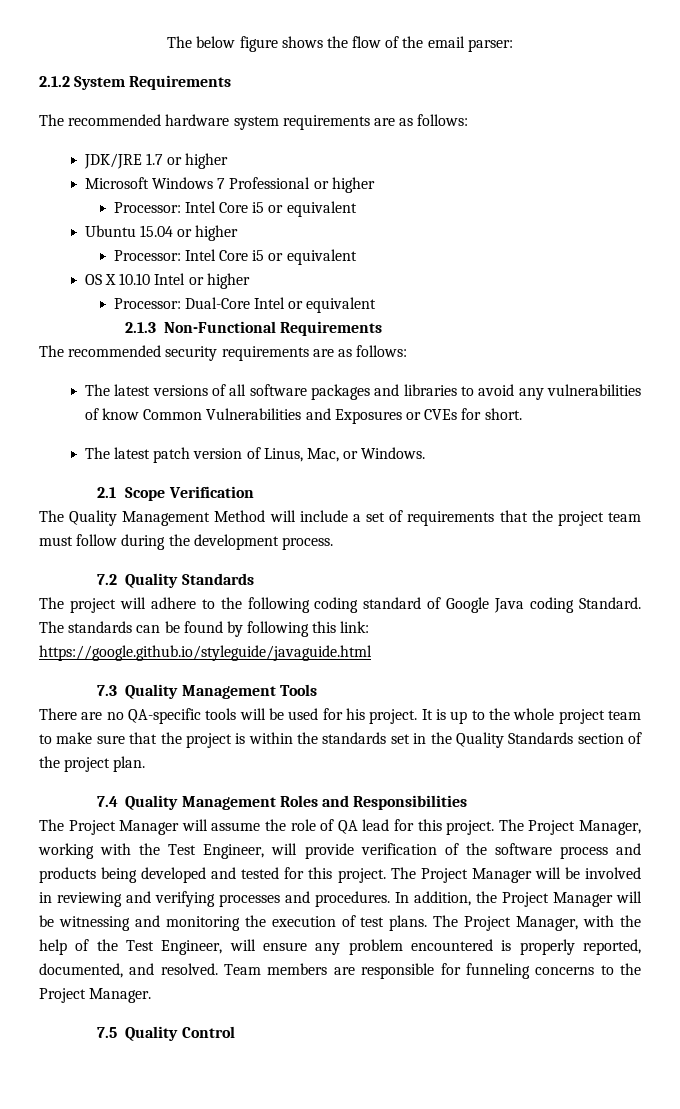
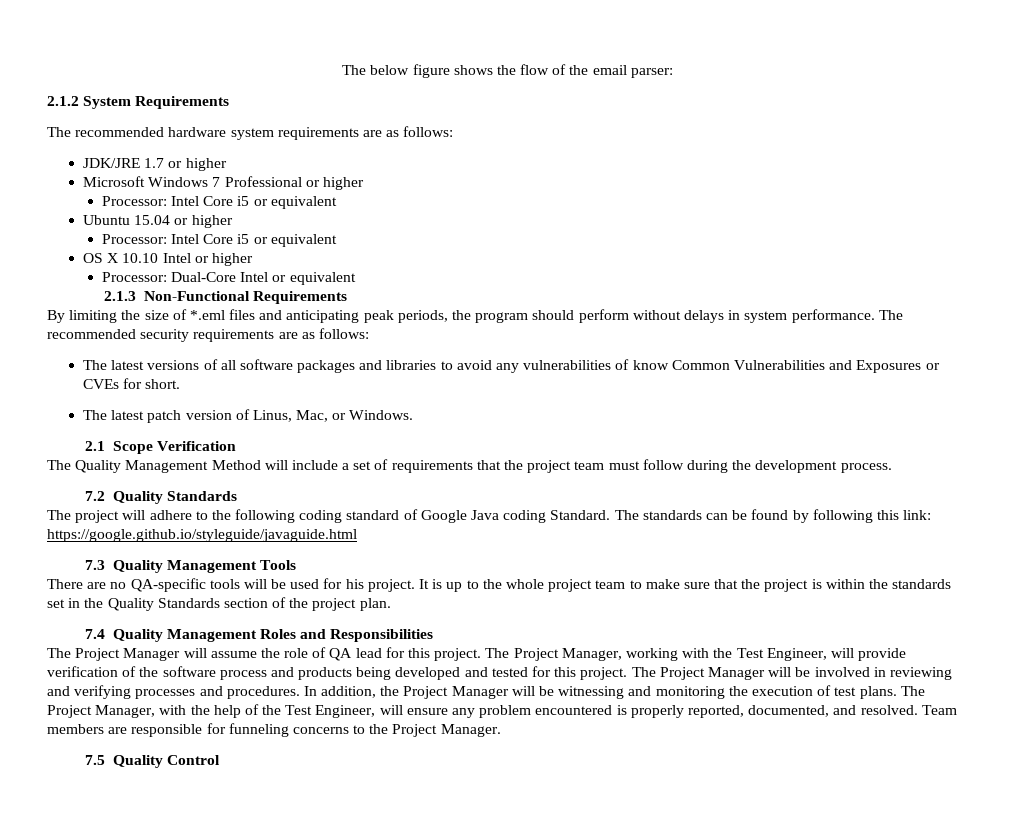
+ By limiting the size of *.eml files and anticipating peak periods, the program should perform without delays in system performance.

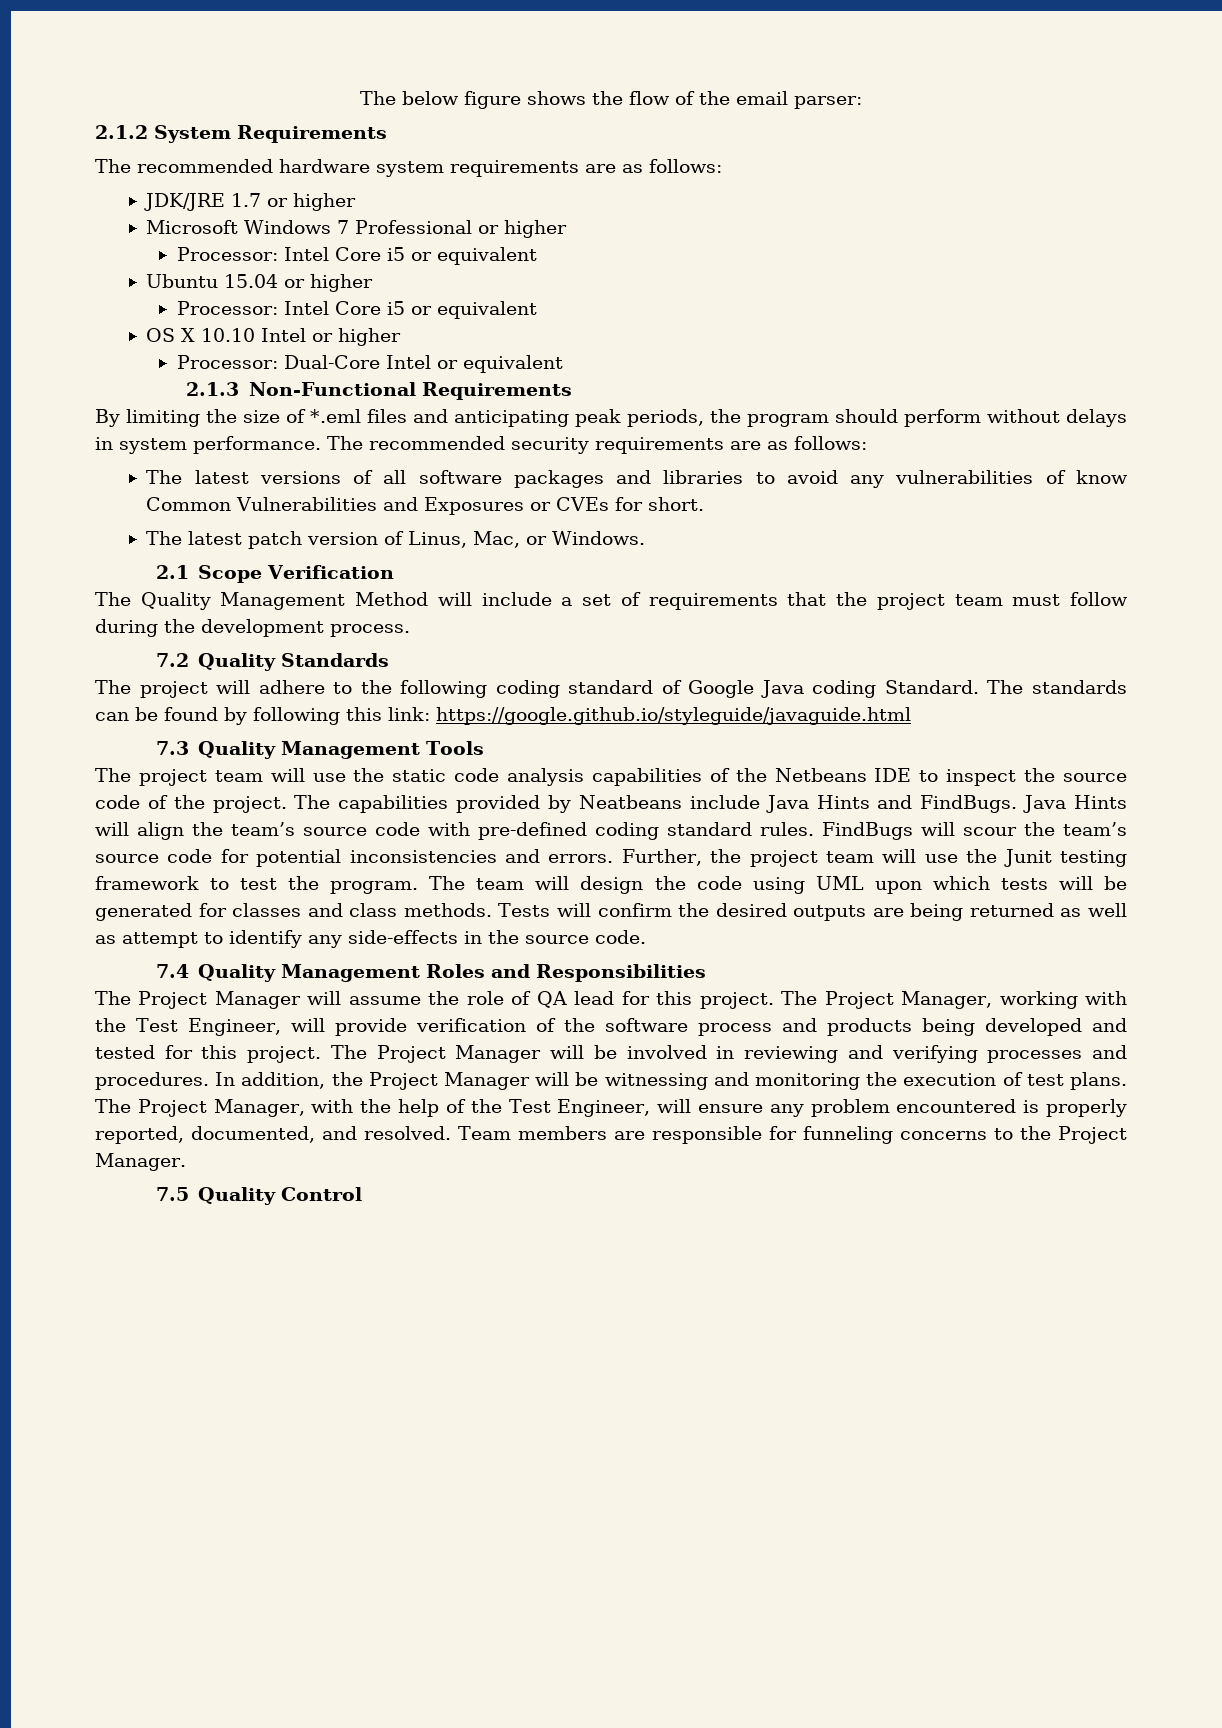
- There are no QA-specific tools will be used for his project. It is up to the whole project team to make sure that the project is within the standards set in the Quality Standards section of the project plan.
+ The project team will use the static code analysis capabilities of the Netbeans IDE to inspect the source code of the project. The capabilities provided by Neatbeans include Java Hints and FindBugs. Java Hints will align the team’s source code with pre-defined coding standard rules. FindBugs will scour the team’s source code for potential inconsistencies and errors. Further, the project team will use the Junit testing framework to test the program. The team will design the code using UML upon which tests will be generated for classes and class methods. Tests will confirm the desired outputs are being returned as well as attempt to identify any side-effects in the source code.

